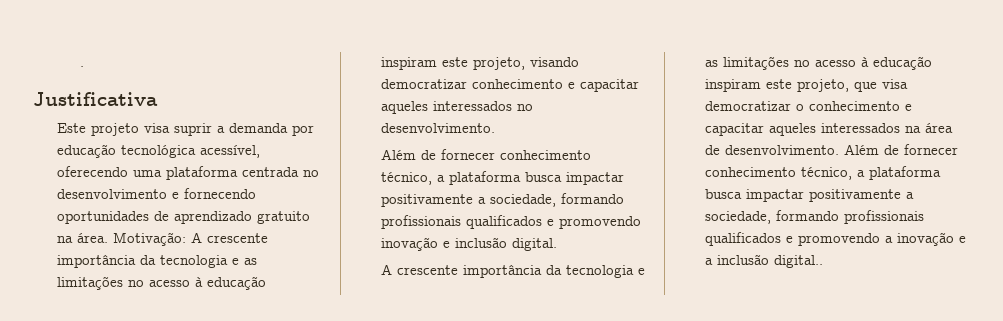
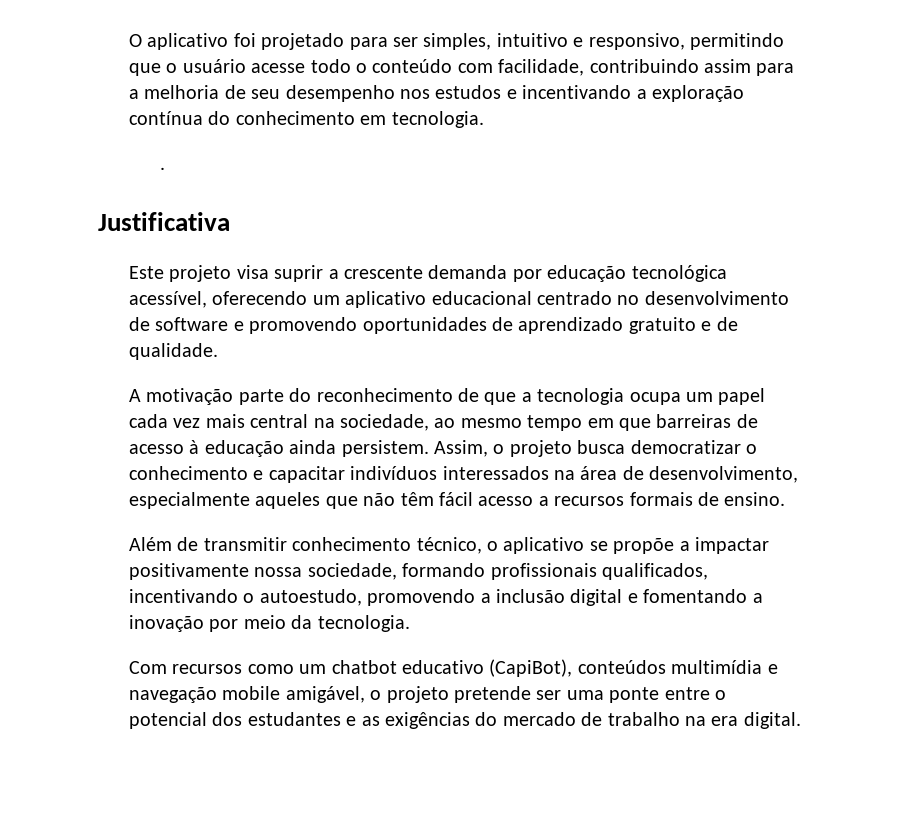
+ O aplicativo foi projetado para ser simples, intuitivo e responsivo, permitindo que o usuário acesse todo o conteúdo com facilidade, contribuindo assim para a melhoria de seu desempenho nos estudos e incentivando a exploração contínua do conhecimento em tecnologia.
- Este projeto visa suprir a demanda por educação tecnológica acessível, oferecendo uma plataforma centrada no desenvolvimento e fornecendo oportunidades de aprendizado gratuito na área. Motivação: A crescente importância da tecnologia e as limitações no acesso à educação inspiram este projeto, visando democratizar conhecimento e capacitar aqueles interessados no desenvolvimento.
- Além de fornecer conhecimento técnico, a plataforma busca impactar positivamente a sociedade, formando profissionais qualificados e promovendo inovação e inclusão digital.
- A crescente importância da tecnologia e as limitações no acesso à educação inspiram este projeto, que visa democratizar o conhecimento e capacitar aqueles interessados na área de desenvolvimento. Além de fornecer conhecimento técnico, a plataforma busca impactar positivamente a sociedade, formando profissionais qualificados e promovendo a inovação e a inclusão digital..
+ Este projeto visa suprir a crescente demanda por educação tecnológica acessível, oferecendo um aplicativo educacional centrado no desenvolvimento de software e promovendo oportunidades de aprendizado gratuito e de qualidade.
+ A motivação parte do reconhecimento de que a tecnologia ocupa um papel cada vez mais central na sociedade, ao mesmo tempo em que barreiras de acesso à educação ainda persistem. Assim, o projeto busca democratizar o conhecimento e capacitar indivíduos interessados na área de desenvolvimento, especialmente aqueles que não têm fácil acesso a recursos formais de ensino.
+ Além de transmitir conhecimento técnico, o aplicativo se propõe a impactar positivamente nossa sociedade, formando profissionais qualificados, incentivando o autoestudo, promovendo a inclusão digital e fomentando a inovação por meio da tecnologia.
+ Com recursos como um chatbot educativo (CapiBot), conteúdos multimídia e navegação mobile amigável, o projeto pretende ser uma ponte entre o potencial dos estudantes e as exigências do mercado de trabalho na era digital.

